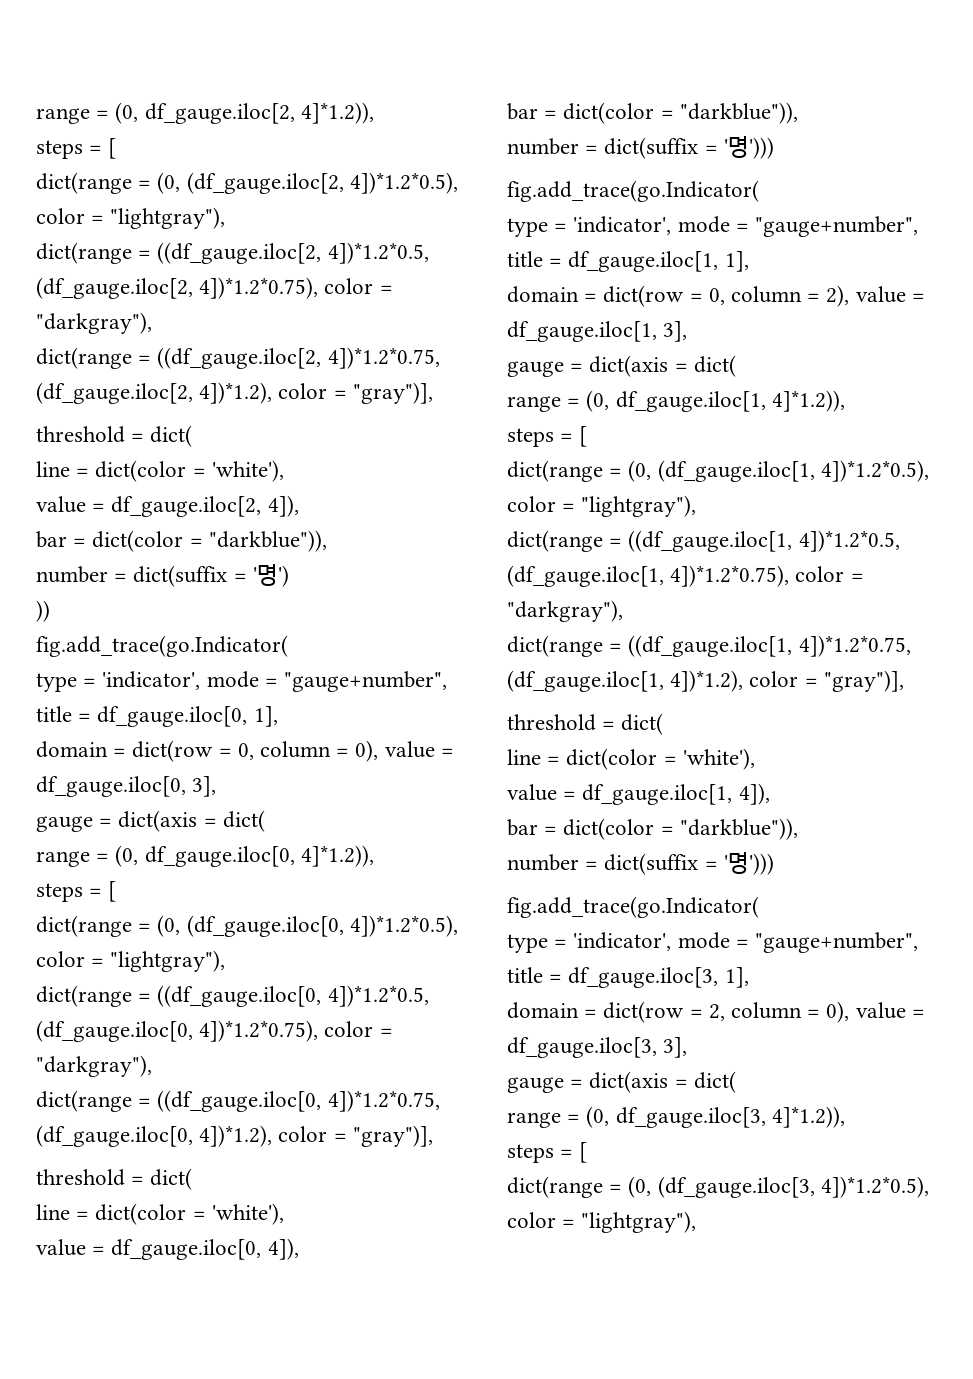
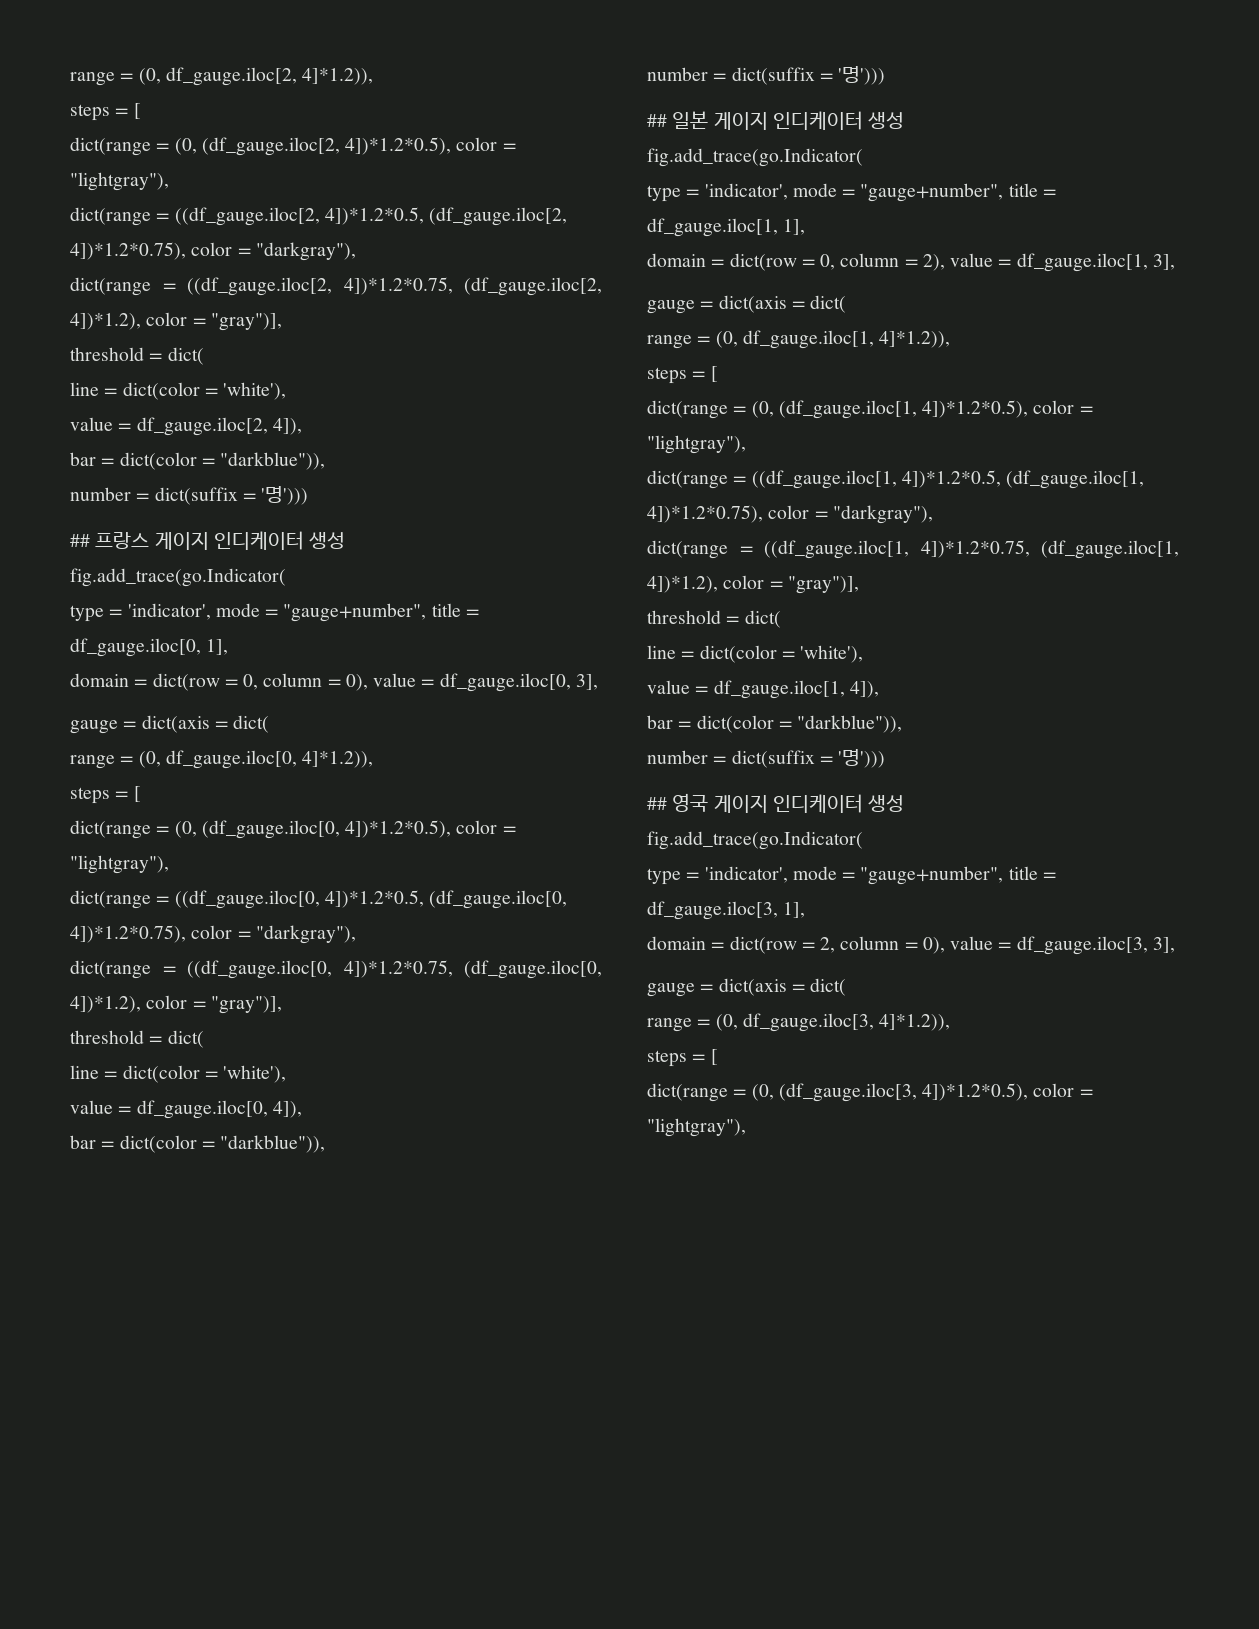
  value = df_gauge.iloc[2, 4]),
  bar = dict(color = "darkblue")),
- number = dict(suffix = '명')
- ))
+ number = dict(suffix = '명')))
+ ## 프랑스 게이지 인디케이터 생성
+ ## 일본 게이지 인디케이터 생성
+ ## 영국 게이지 인디케이터 생성

